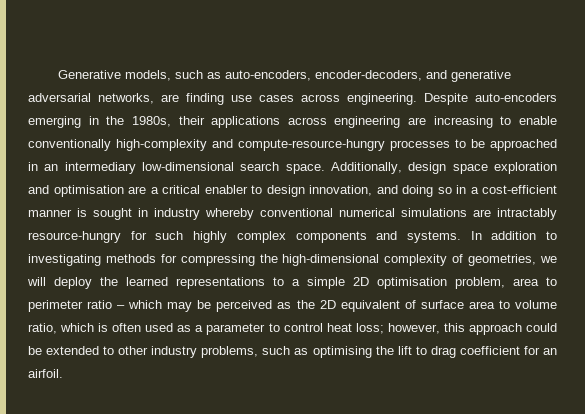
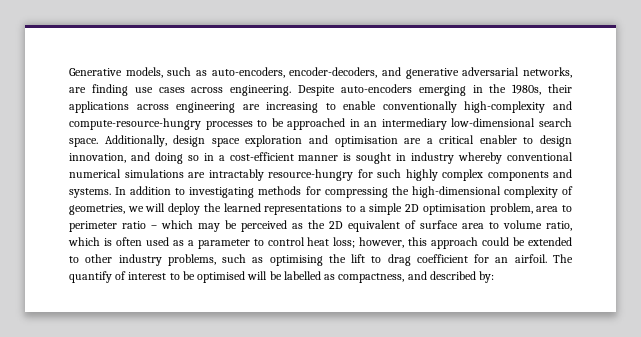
+ The quantify of interest to be optimised will be labelled as compactness, and described by:

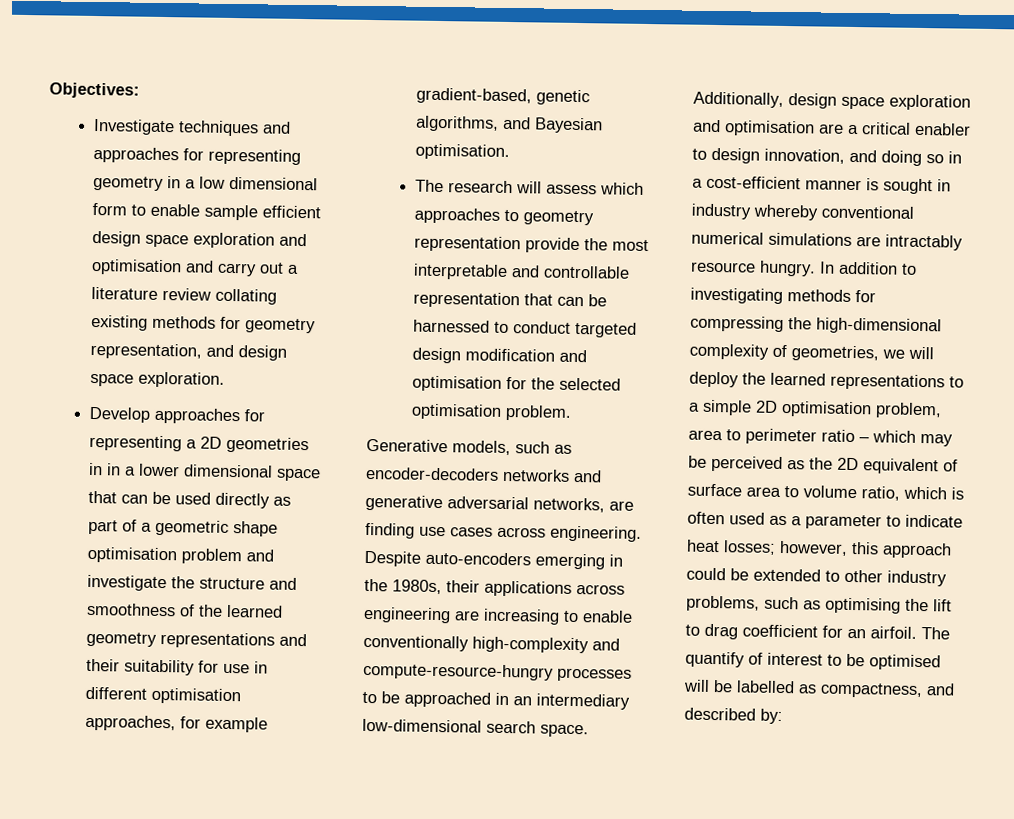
+ Objectives:
+ Investigate techniques and approaches for representing geometry in a low dimensional form to enable sample efficient design space exploration and optimisation and carry out a literature review collating existing methods for geometry representation, and design space exploration.
+ Develop approaches for representing a 2D geometries in in a lower dimensional space that can be used directly as part of a geometric shape optimisation problem and investigate the structure and smoothness of the learned geometry representations and their suitability for use in different optimisation approaches, for example gradient-based, genetic algorithms, and Bayesian optimisation.
+ The research will assess which approaches to geometry representation provide the most interpretable and controllable representation that can be harnessed to conduct targeted design modification and optimisation for the selected optimisation problem.
- Generative models, such as auto-encoders, encoder-decoders, and generative adversarial networks, are finding use cases across engineering.
+ Generative models, such as encoder-decoders networks and generative adversarial networks, are finding use cases across engineering.
- Additionally, design space exploration and optimisation are a critical enabler to design innovation, and doing so in a cost-efficient manner is sought in industry whereby conventional numerical simulations are intractably resource-hungry for such highly complex components and systems.
+ Additionally, design space exploration and optimisation are a critical enabler to design innovation, and doing so in a cost-efficient manner is sought in industry whereby conventional numerical simulations are intractably resource hungry.
- In addition to investigating methods for compressing the high-dimensional complexity of geometries, we will deploy the learned representations to a simple 2D optimisation problem, area to perimeter ratio – which may be perceived as the 2D equivalent of surface area to volume ratio, which is often used as a parameter to control heat loss;
+ In addition to investigating methods for compressing the high-dimensional complexity of geometries, we will deploy the learned representations to a simple 2D optimisation problem, area to perimeter ratio – which may be perceived as the 2D equivalent of surface area to volume ratio, which is often used as a parameter to indicate heat losses;

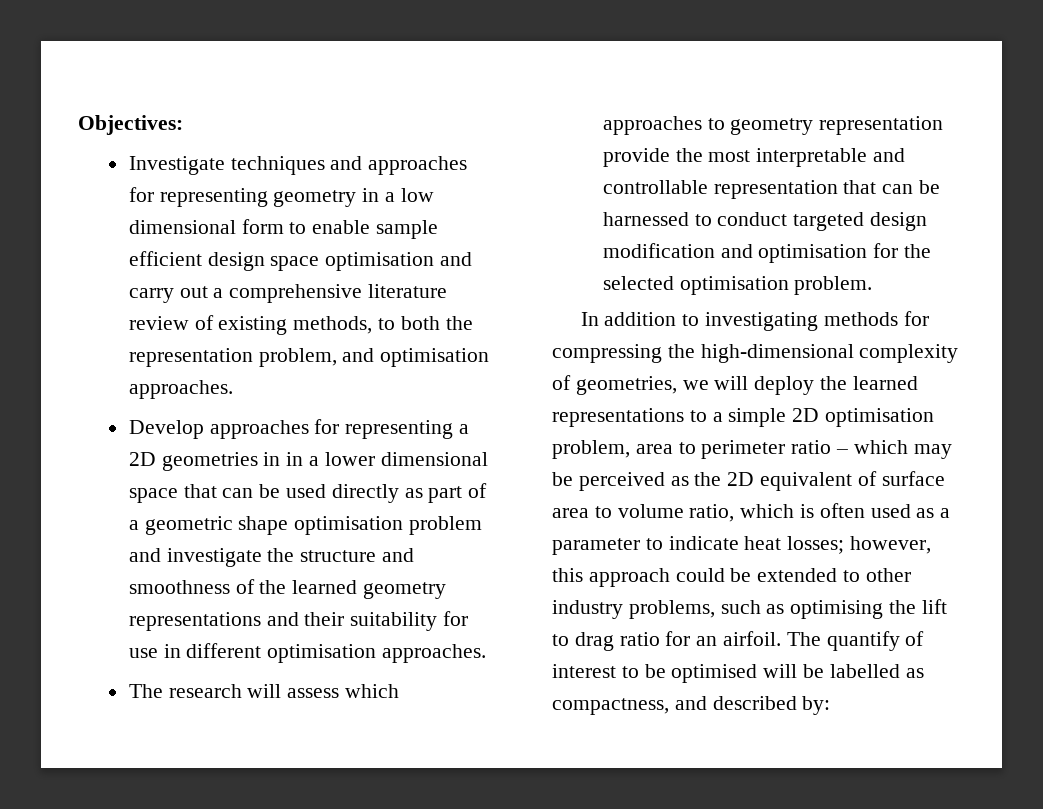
- Investigate techniques and approaches for representing geometry in a low dimensional form to enable sample efficient design space exploration and optimisation and carry out a literature review collating existing methods for geometry representation, and design space exploration.
+ Investigate techniques and approaches for representing geometry in a low dimensional form to enable sample efficient design space optimisation and carry out a comprehensive literature review of existing methods, to both the representation problem, and optimisation approaches.
- Develop approaches for representing a 2D geometries in in a lower dimensional space that can be used directly as part of a geometric shape optimisation problem and investigate the structure and smoothness of the learned geometry representations and their suitability for use in different optimisation approaches, for example gradient-based, genetic algorithms, and Bayesian optimisation.
+ Develop approaches for representing a 2D geometries in in a lower dimensional space that can be used directly as part of a geometric shape optimisation problem and investigate the structure and smoothness of the learned geometry representations and their suitability for use in different optimisation approaches.
- Generative models, such as encoder-decoders networks and generative adversarial networks, are finding use cases across engineering. Despite auto-encoders emerging in the 1980s, their applications across engineering are increasing to enable conventionally high-complexity and compute-resource-hungry processes to be approached in an intermediary low-dimensional search space. Additionally, design space exploration and optimisation are a critical enabler to design innovation, and doing so in a cost-efficient manner is sought in industry whereby conventional numerical simulations are intractably resource hungry.
- however, this approach could be extended to other industry problems, such as optimising the lift to drag coefficient for an airfoil.
+ however, this approach could be extended to other industry problems, such as optimising the lift to drag ratio for an airfoil.

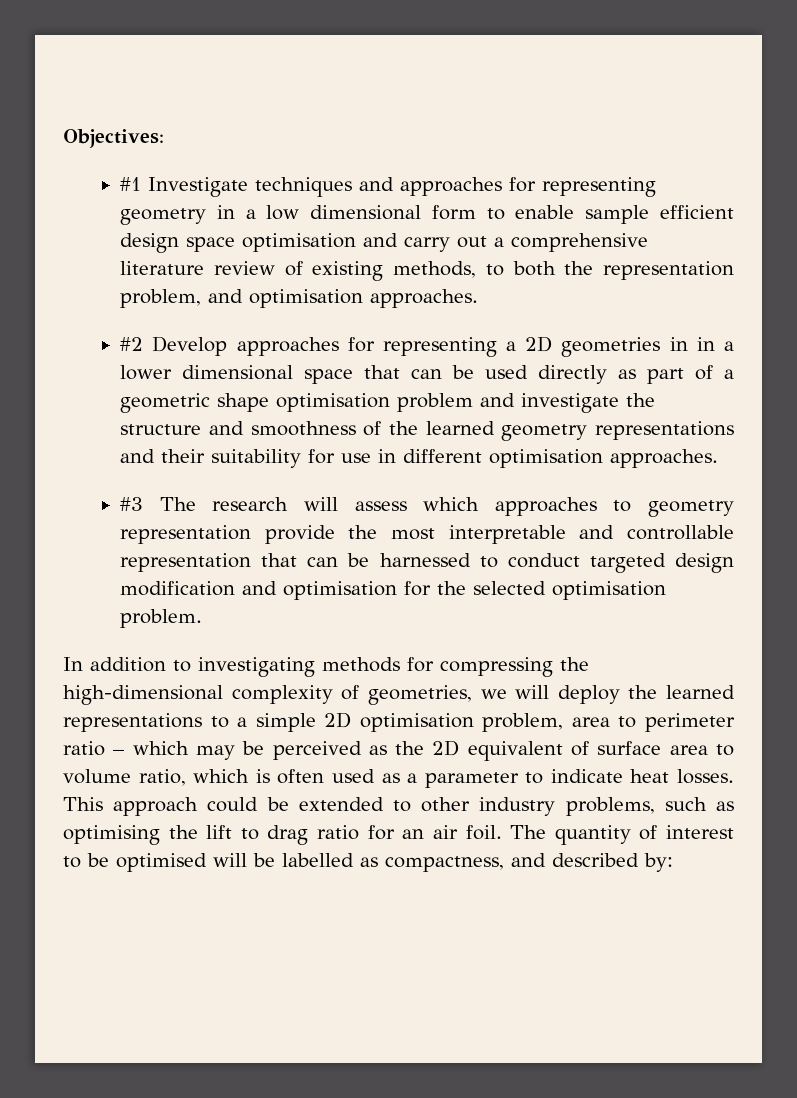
- Investigate techniques and approaches for representing geometry in a low dimensional form to enable sample efficient design space optimisation and carry out a comprehensive literature review of existing methods, to both the representation problem, and optimisation approaches.
+ #1 Investigate techniques and approaches for representing geometry in a low dimensional form to enable sample efficient design space optimisation and carry out a comprehensive literature review of existing methods, to both the representation problem, and optimisation approaches.
- Develop approaches for representing a 2D geometries in in a lower dimensional space that can be used directly as part of a geometric shape optimisation problem and investigate the structure and smoothness of the learned geometry representations and their suitability for use in different optimisation approaches.
+ #2 Develop approaches for representing a 2D geometries in in a lower dimensional space that can be used directly as part of a geometric shape optimisation problem and investigate the structure and smoothness of the learned geometry representations and their suitability for use in different optimisation approaches.
- The research will assess which approaches to geometry representation provide the most interpretable and controllable representation that can be harnessed to conduct targeted design modification and optimisation for the selected optimisation problem.
+ #3 The research will assess which approaches to geometry representation provide the most interpretable and controllable representation that can be harnessed to conduct targeted design modification and optimisation for the selected optimisation problem.
- In addition to investigating methods for compressing the high-dimensional complexity of geometries, we will deploy the learned representations to a simple 2D optimisation problem, area to perimeter ratio – which may be perceived as the 2D equivalent of surface area to volume ratio, which is often used as a parameter to indicate heat losses; however, this approach could be extended to other industry problems, such as optimising the lift to drag ratio for an airfoil. The quantify of interest to be optimised will be labelled as compactness, and described by:
+ In addition to investigating methods for compressing the high-dimensional complexity of geometries, we will deploy the learned representations to a simple 2D optimisation problem, area to perimeter ratio – which may be perceived as the 2D equivalent of surface area to volume ratio, which is often used as a parameter to indicate heat losses. This approach could be extended to other industry problems, such as optimising the lift to drag ratio for an air foil. The quantity of interest to be optimised will be labelled as compactness, and described by:

